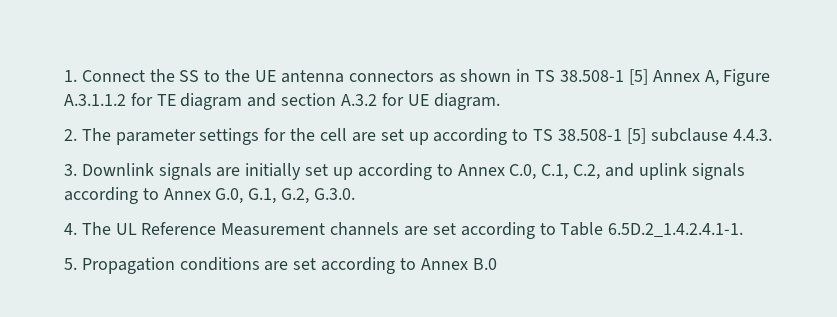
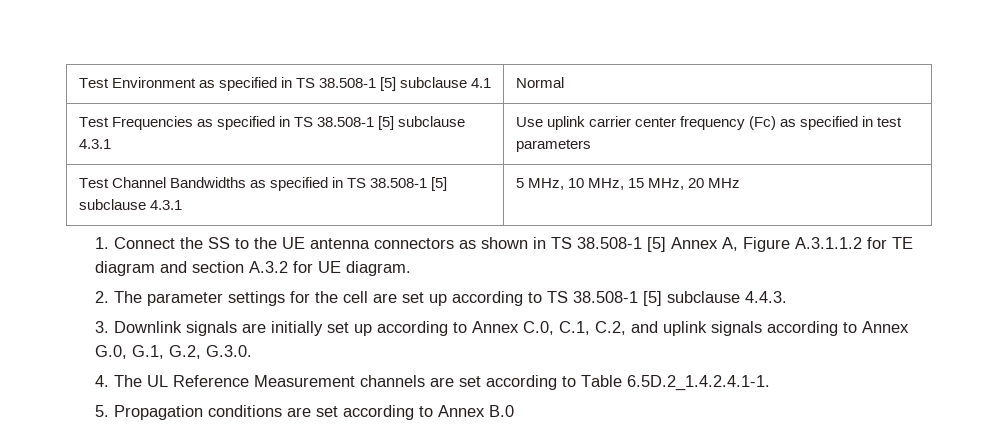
+ Test Environment as specified in TS 38.508-1 [5] subclause 4.1 | Normal
+ Test Frequencies as specified in TS 38.508-1 [5] subclause 4.3.1 | Use uplink carrier center frequency (Fc) as specified in test parameters
+ Test Channel Bandwidths as specified in TS 38.508-1 [5] subclause 4.3.1 | 5 MHz, 10 MHz, 15 MHz, 20 MHz

